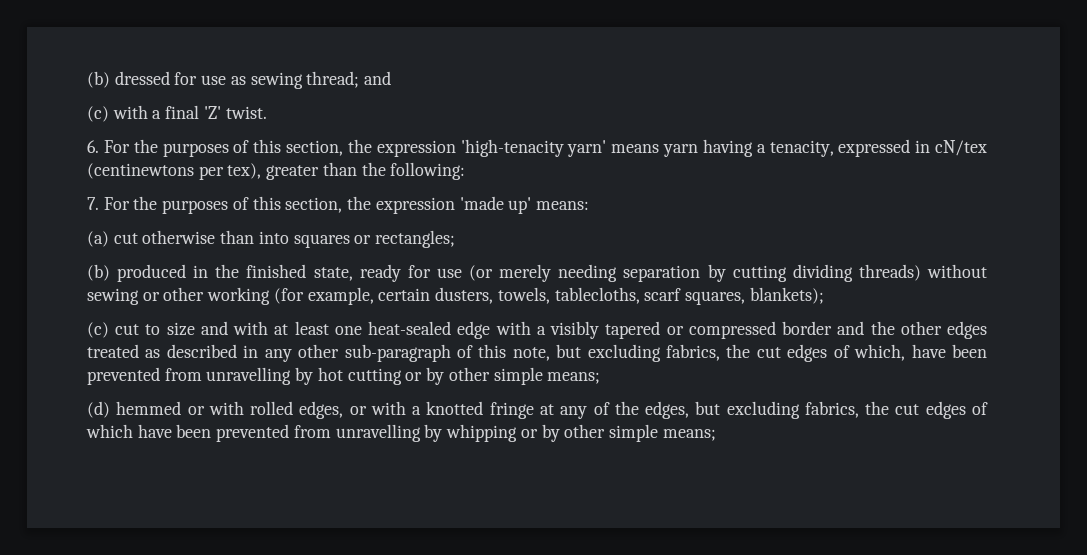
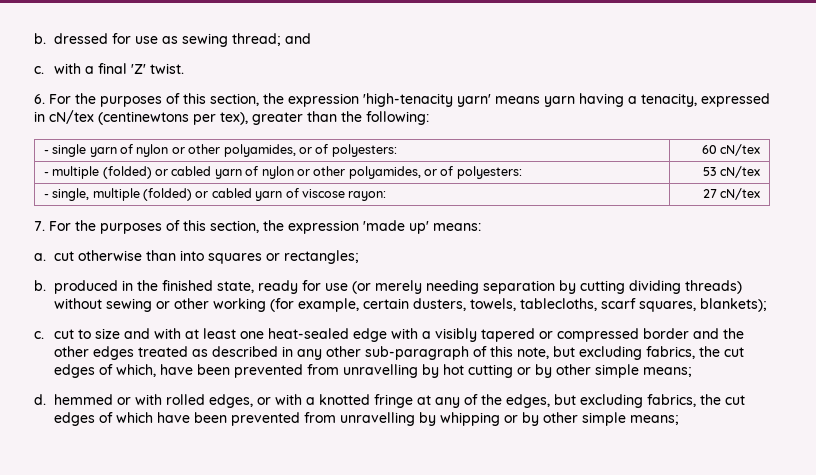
- (b) dressed for use as sewing thread; and
+ b. dressed for use as sewing thread; and
- (c) with a final 'Z' twist.
+ c. with a final 'Z' twist.
+ - single yarn of nylon or other polyamides, or of polyesters: | 60 cN/tex
+ - multiple (folded) or cabled yarn of nylon or other polyamides, or of polyesters: | 53 cN/tex
+ - single, multiple (folded) or cabled yarn of viscose rayon: | 27 cN/tex
- (a) cut otherwise than into squares or rectangles;
+ a. cut otherwise than into squares or rectangles;
- (b) produced in the finished state, ready for use (or merely needing separation by cutting dividing threads) without sewing or other working (for example, certain dusters, towels, tablecloths, scarf squares, blankets);
+ b. produced in the finished state, ready for use (or merely needing separation by cutting dividing threads) without sewing or other working (for example, certain dusters, towels, tablecloths, scarf squares, blankets);
- (c) cut to size and with at least one heat-sealed edge with a visibly tapered or compressed border and the other edges treated as described in any other sub-paragraph of this note, but excluding fabrics, the cut edges of which, have been prevented from unravelling by hot cutting or by other simple means;
+ c. cut to size and with at least one heat-sealed edge with a visibly tapered or compressed border and the other edges treated as described in any other sub-paragraph of this note, but excluding fabrics, the cut edges of which, have been prevented from unravelling by hot cutting or by other simple means;
- (d) hemmed or with rolled edges, or with a knotted fringe at any of the edges, but excluding fabrics, the cut edges of which have been prevented from unravelling by whipping or by other simple means;
+ d. hemmed or with rolled edges, or with a knotted fringe at any of the edges, but excluding fabrics, the cut edges of which have been prevented from unravelling by whipping or by other simple means;

